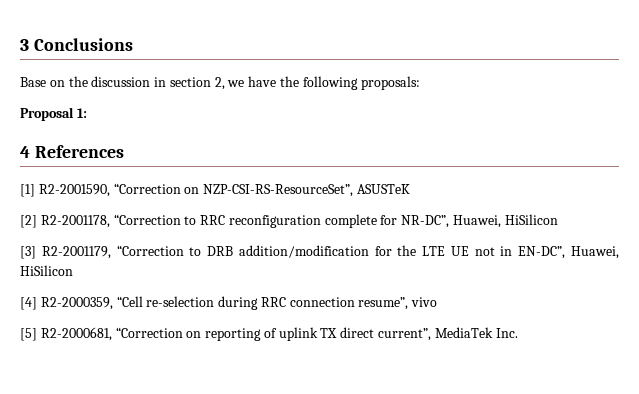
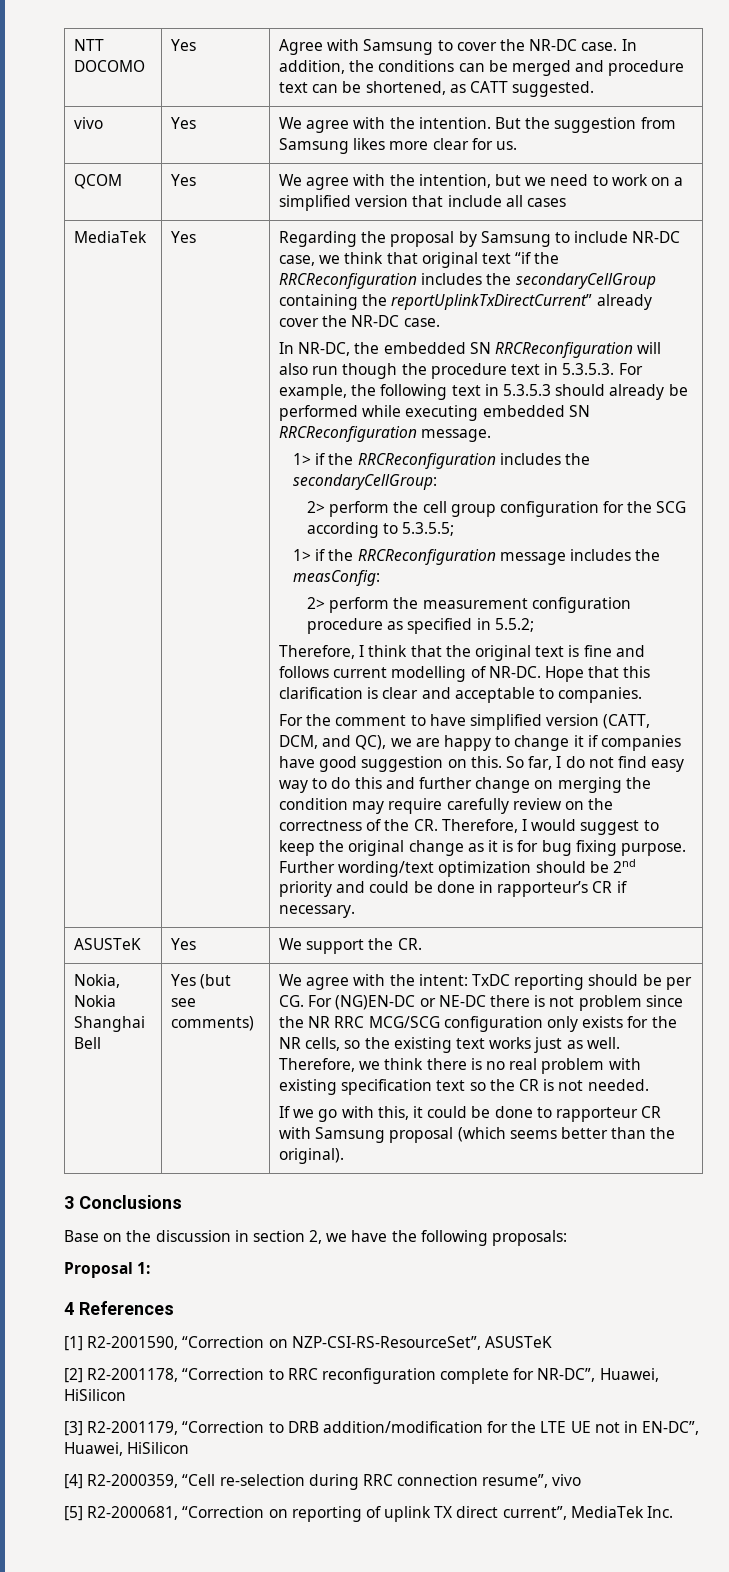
+ NTT DOCOMO | Yes | Agree with Samsung to cover the NR-DC case. In addition, the conditions can be merged and procedure text can be shortened, as CATT suggested.
+ vivo | Yes | We agree with the intention. But the suggestion from Samsung likes more clear for us.
+ QCOM | Yes | We agree with the intention, but we need to work on a simplified version that include all cases
+ MediaTek | Yes | Regarding the proposal by Samsung to include NR-DC case, we think that original text “if the RRCReconfiguration includes the secondaryCellGroup containing the reportUplinkTxDirectCurrent” already cover the NR-DC case.
+ In NR-DC, the embedded SN RRCReconfiguration will also run though the procedure text in 5.3.5.3. For example, the following text in 5.3.5.3 should already be performed while executing embedded SN RRCReconfiguration message.
+ 1> if the RRCReconfiguration includes the secondaryCellGroup:
+ 2> perform the cell group configuration for the SCG according to 5.3.5.5;
+ 1> if the RRCReconfiguration message includes the measConfig:
+ 2> perform the measurement configuration procedure as specified in 5.5.2;
+ Therefore, I think that the original text is fine and follows current modelling of NR-DC. Hope that this clarification is clear and acceptable to companies.
+ For the comment to have simplified version (CATT, DCM, and QC), we are happy to change it if companies have good suggestion on this. So far, I do not find easy way to do this and further change on merging the condition may require carefully review on the correctness of the CR. Therefore, I would suggest to keep the original change as it is for bug fixing purpose. Further wording/text optimization should be 2nd priority and could be done in rapporteur’s CR if necessary.
+ ASUSTeK | Yes | We support the CR.
+ Nokia, Nokia Shanghai Bell | Yes (but see comments) | We agree with the intent: TxDC reporting should be per CG. For (NG)EN-DC or NE-DC there is not problem since the NR RRC MCG/SCG configuration only exists for the NR cells, so the existing text works just as well. Therefore, we think there is no real problem with existing specification text so the CR is not needed.
+ If we go with this, it could be done to rapporteur CR with Samsung proposal (which seems better than the original).

